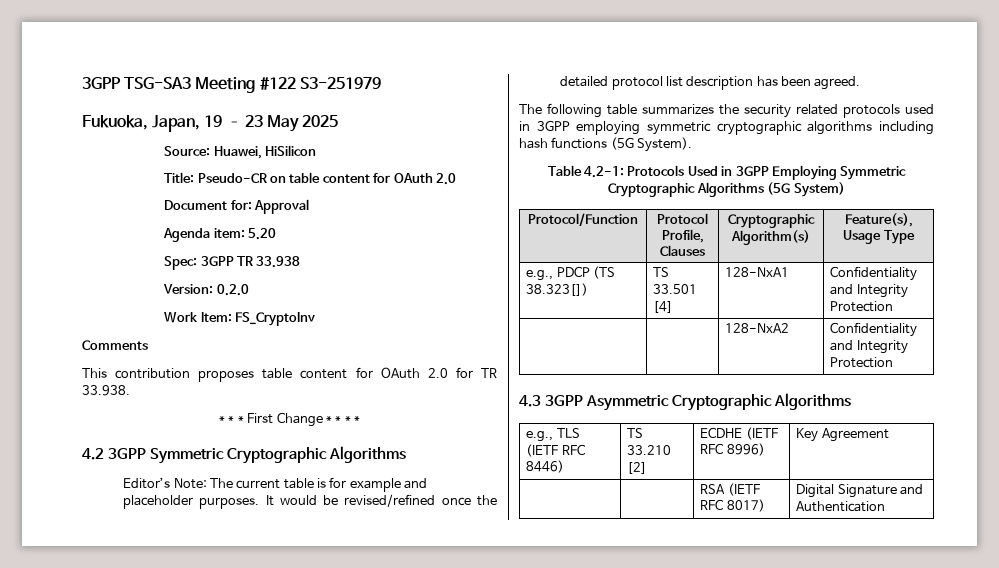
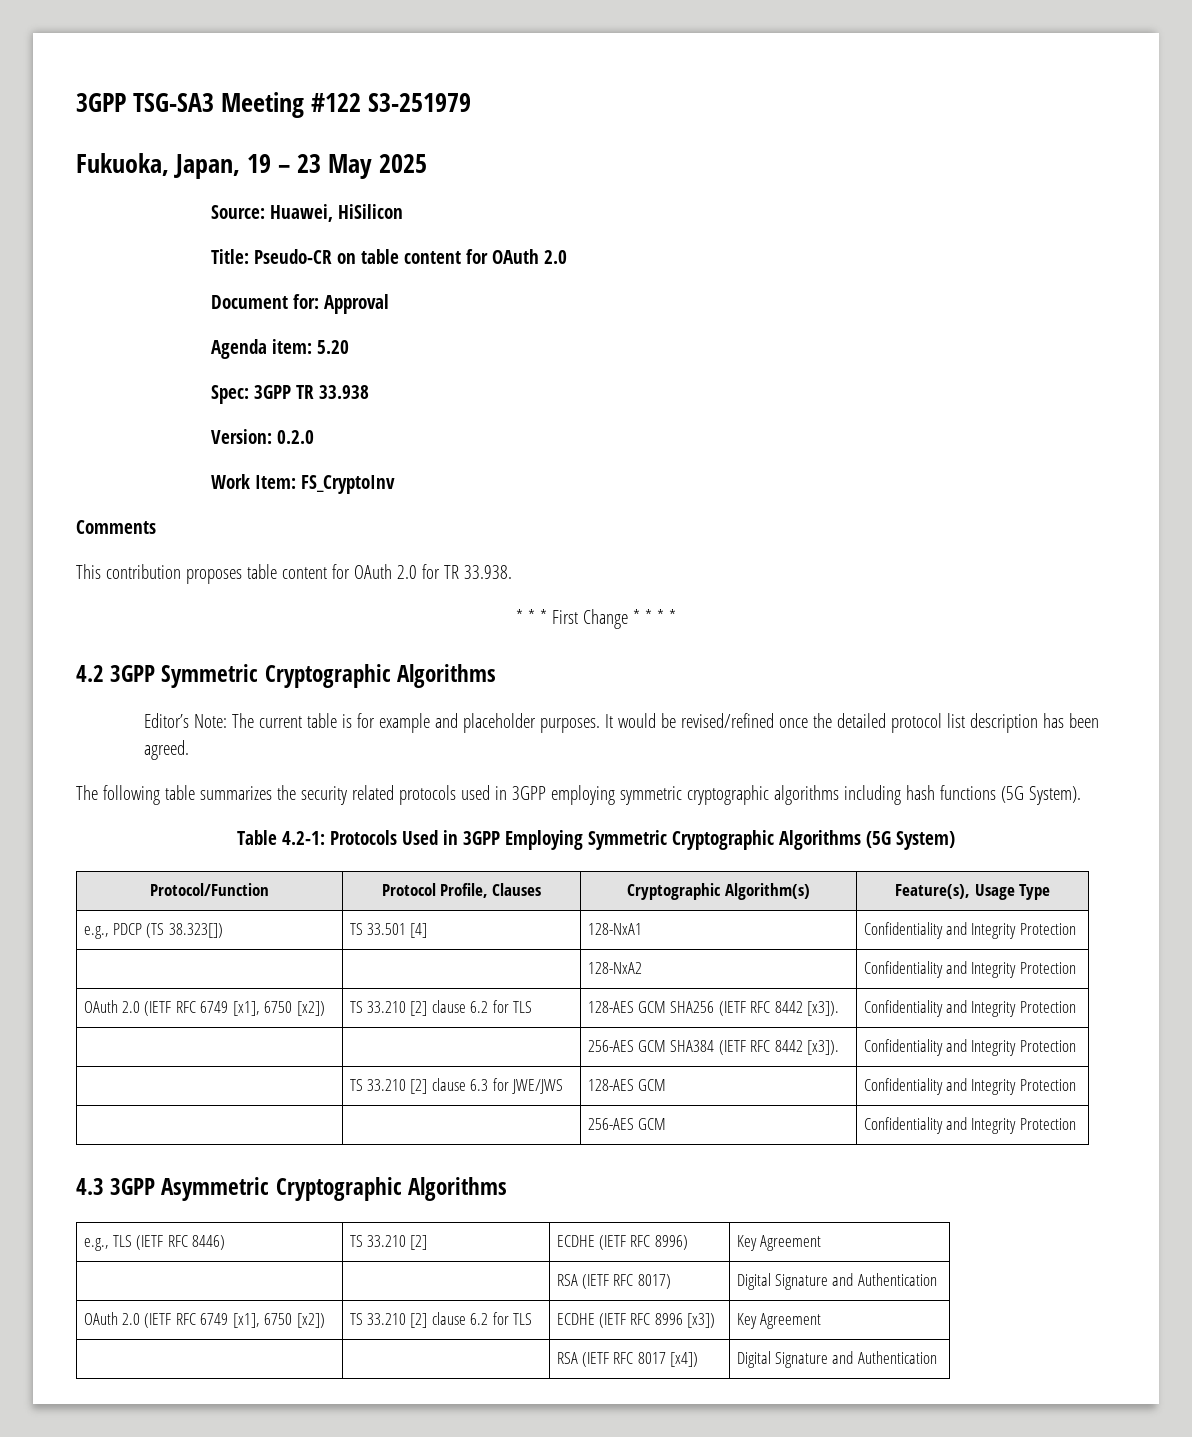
+ OAuth 2.0 (IETF RFC 6749 [x1], 6750 [x2]) | TS 33.210 [2] clause 6.2 for TLS | 128-AES GCM SHA256 (IETF RFC 8442 [x3]). | Confidentiality and Integrity Protection
+ | | 256-AES GCM SHA384 (IETF RFC 8442 [x3]). | Confidentiality and Integrity Protection
+ | TS 33.210 [2] clause 6.3 for JWE/JWS | 128-AES GCM | Confidentiality and Integrity Protection
+ | | 256-AES GCM | Confidentiality and Integrity Protection
+ OAuth 2.0 (IETF RFC 6749 [x1], 6750 [x2]) | TS 33.210 [2] clause 6.2 for TLS | ECDHE (IETF RFC 8996 [x3]) | Key Agreement
+ | | RSA (IETF RFC 8017 [x4]) | Digital Signature and Authentication

